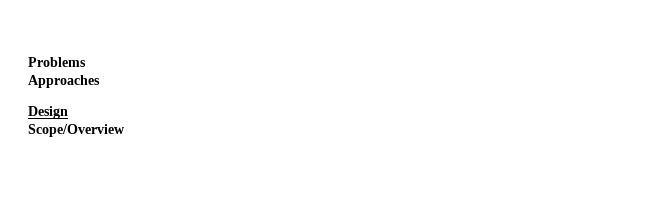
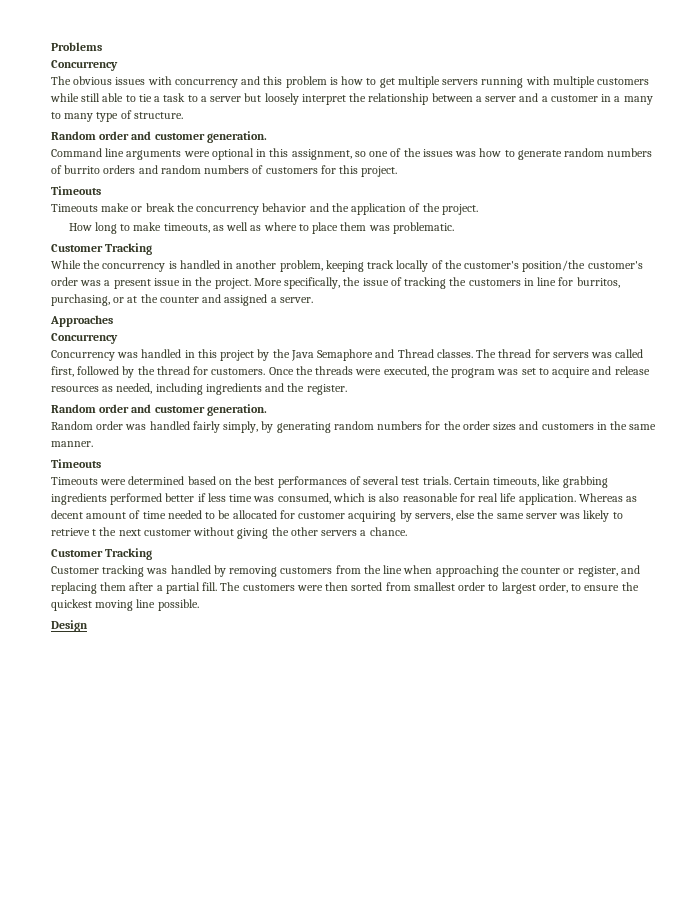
  Problems
+ Concurrency
+ The obvious issues with concurrency and this problem is how to get multiple servers running with multiple customers while still able to tie a task to a server but loosely interpret the relationship between a server and a customer in a many to many type of structure.
+ Random order and customer generation.
+ Command line arguments were optional in this assignment, so one of the issues was how to generate random numbers of burrito orders and random numbers of customers for this project.
+ Timeouts
+ Timeouts make or break the concurrency behavior and the application of the project.
+ How long to make timeouts, as well as where to place them was problematic.
+ Customer Tracking
+ While the concurrency is handled in another problem, keeping track locally of the customer's position/the customer's order was a present issue in the project. More specifically, the issue of tracking the customers in line for burritos, purchasing, or at the counter and assigned a server.
  Approaches
+ Concurrency
+ Concurrency was handled in this project by the Java Semaphore and Thread classes. The thread for servers was called first, followed by the thread for customers. Once the threads were executed, the program was set to acquire and release resources as needed, including ingredients and the register.
+ Random order and customer generation.
+ Random order was handled fairly simply, by generating random numbers for the order sizes and customers in the same manner.
+ Timeouts
+ Timeouts were determined based on the best performances of several test trials. Certain timeouts, like grabbing ingredients performed better if less time was consumed, which is also reasonable for real life application. Whereas as decent amount of time needed to be allocated for customer acquiring by servers, else the same server was likely to retrieve t the next customer without giving the other servers a chance.
+ Customer Tracking
+ Customer tracking was handled by removing customers from the line when approaching the counter or register, and replacing them after a partial fill. The customers were then sorted from smallest order to largest order, to ensure the quickest moving line possible.
- Scope/Overview

